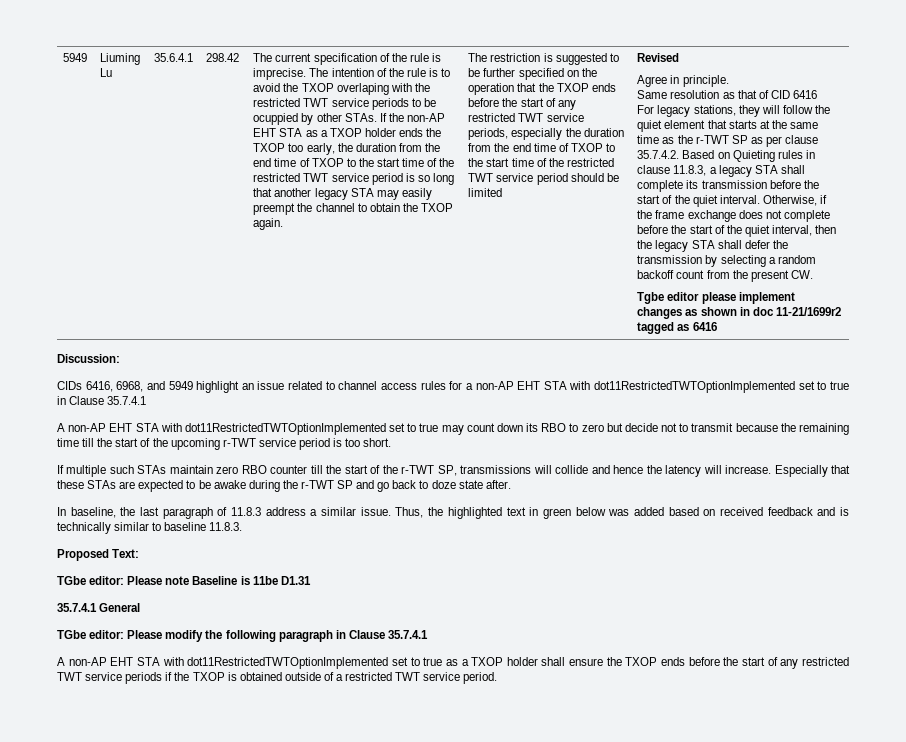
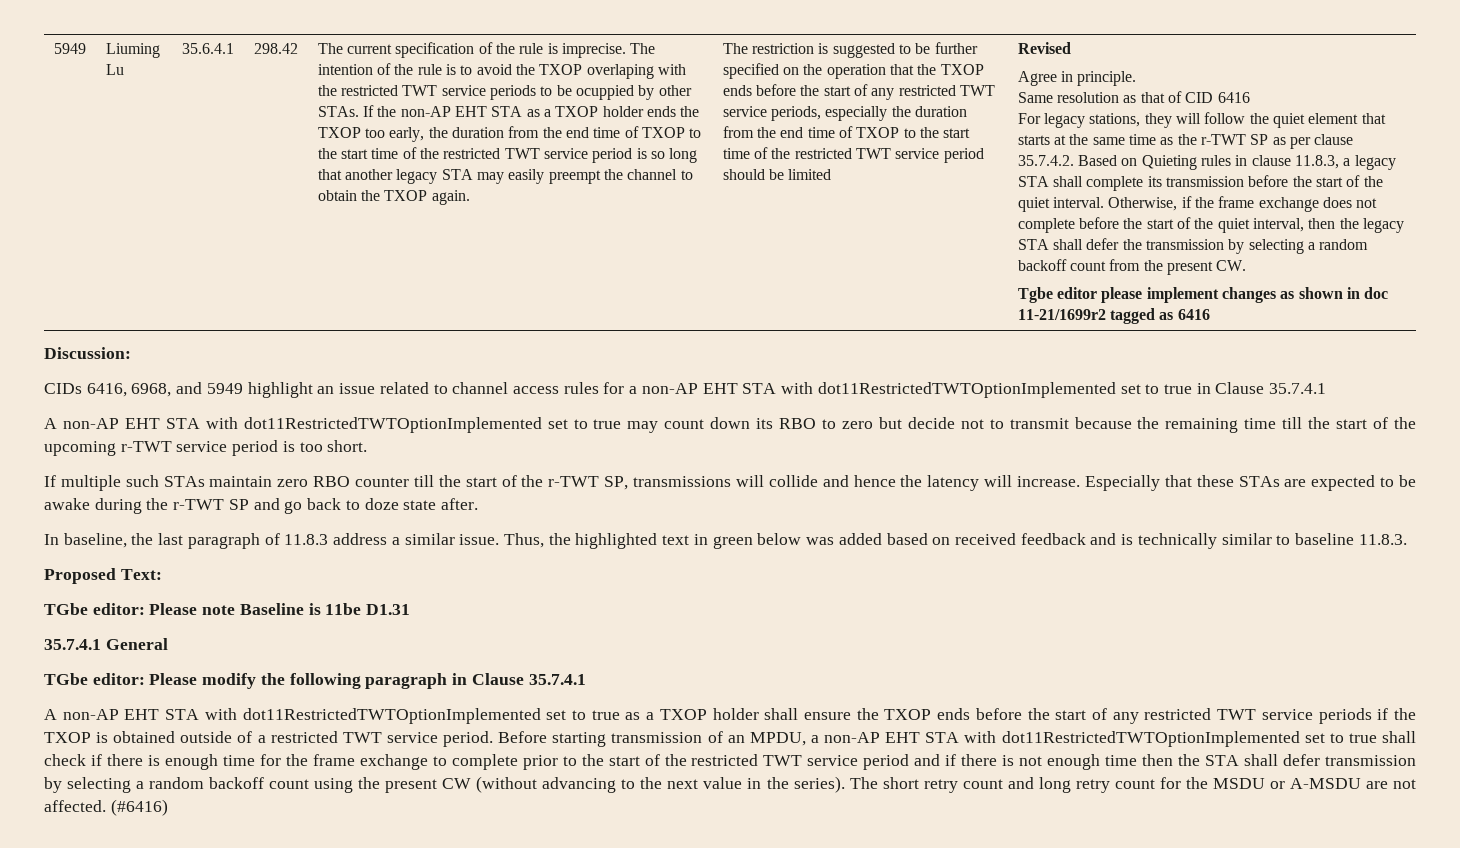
+ Before starting transmission of an MPDU, a non-AP EHT STA with dot11RestrictedTWTOptionImplemented set to true shall check if there is enough time for the frame exchange to complete prior to the start of the restricted TWT service period and if there is not enough time then the STA shall defer transmission by selecting a random backoff count using the present CW (without advancing to the next value in the series). The short retry count and long retry count for the MSDU or A-MSDU are not affected. (#6416)

